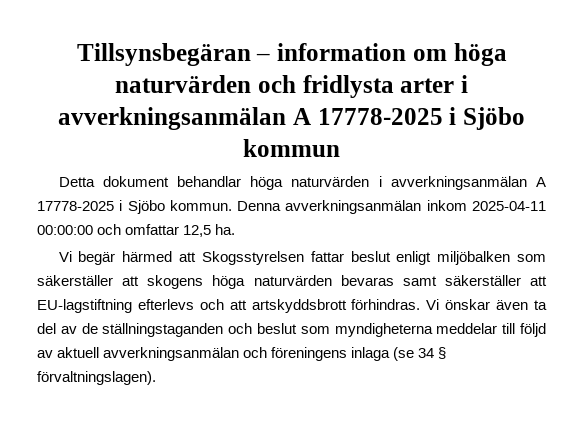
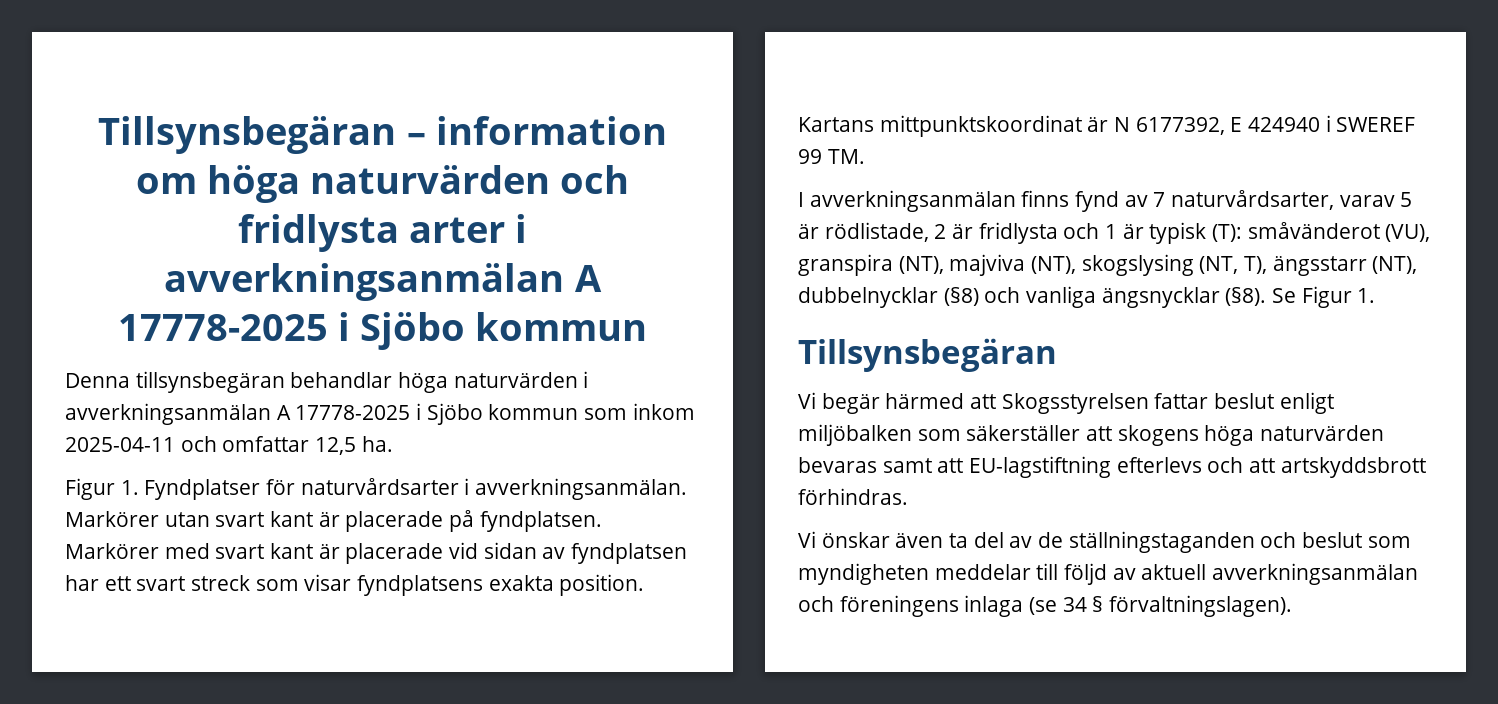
- Detta dokument behandlar höga naturvärden i avverkningsanmälan A 17778-2025 i Sjöbo kommun. Denna avverkningsanmälan inkom 2025-04-11 00:00:00 och omfattar 12,5 ha.
+ Denna tillsynsbegäran behandlar höga naturvärden i avverkningsanmälan A 17778-2025 i Sjöbo kommun som inkom 2025-04-11 och omfattar 12,5 ha.
+ Figur 1. Fyndplatser för naturvårdsarter i avverkningsanmälan. Markörer utan svart kant är placerade på fyndplatsen. Markörer med svart kant är placerade vid sidan av fyndplatsen har ett svart streck som visar fyndplatsens exakta position. Kartans mittpunktskoordinat är N 6177392, E 424940 i SWEREF 99 TM.
+ I avverkningsanmälan finns fynd av 7 naturvårdsarter, varav 5 är rödlistade, 2 är fridlysta och 1 är typisk (T): småvänderot (VU), granspira (NT), majviva (NT), skogslysing (NT, T), ängsstarr (NT), dubbelnycklar (§8) och vanliga ängsnycklar (§8). Se Figur 1.
+ Tillsynsbegäran
- Vi begär härmed att Skogsstyrelsen fattar beslut enligt miljöbalken som säkerställer att skogens höga naturvärden bevaras samt säkerställer att EU-lagstiftning efterlevs och att artskyddsbrott förhindras. Vi önskar även ta del av de ställningstaganden och beslut som myndigheterna meddelar till följd av aktuell avverkningsanmälan och föreningens inlaga (se 34 § förvaltningslagen).
+ Vi begär härmed att Skogsstyrelsen fattar beslut enligt miljöbalken som säkerställer att skogens höga naturvärden bevaras samt att EU-lagstiftning efterlevs och att artskyddsbrott förhindras.
+ Vi önskar även ta del av de ställningstaganden och beslut som myndigheten meddelar till följd av aktuell avverkningsanmälan och föreningens inlaga (se 34 § förvaltningslagen).

